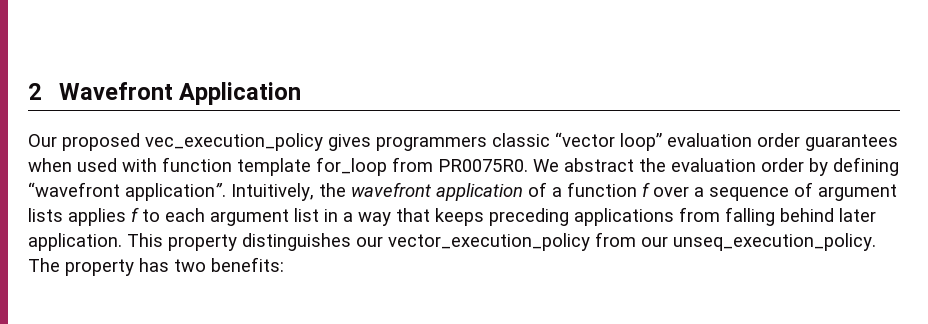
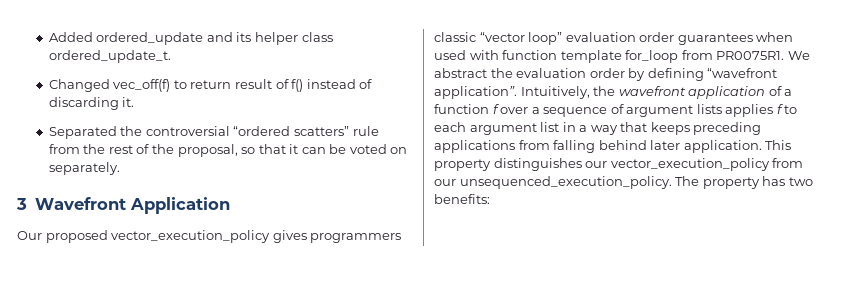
- 2 Wavefront Application
+ Added ordered_update and its helper class ordered_update_t.
+ Changed vec_off(f) to return result of f() instead of discarding it.
+ Separated the controversial “ordered scatters” rule from the rest of the proposal, so that it can be voted on separately.
+ 3 Wavefront Application
- Our proposed vec_execution_policy gives programmers classic “vector loop” evaluation order guarantees when used with function template for_loop from PR0075R0.
+ Our proposed vector_execution_policy gives programmers classic “vector loop” evaluation order guarantees when used with function template for_loop from PR0075R1.
- This property distinguishes our vector_execution_policy from our unseq_execution_policy.
+ This property distinguishes our vector_execution_policy from our unsequenced_execution_policy.

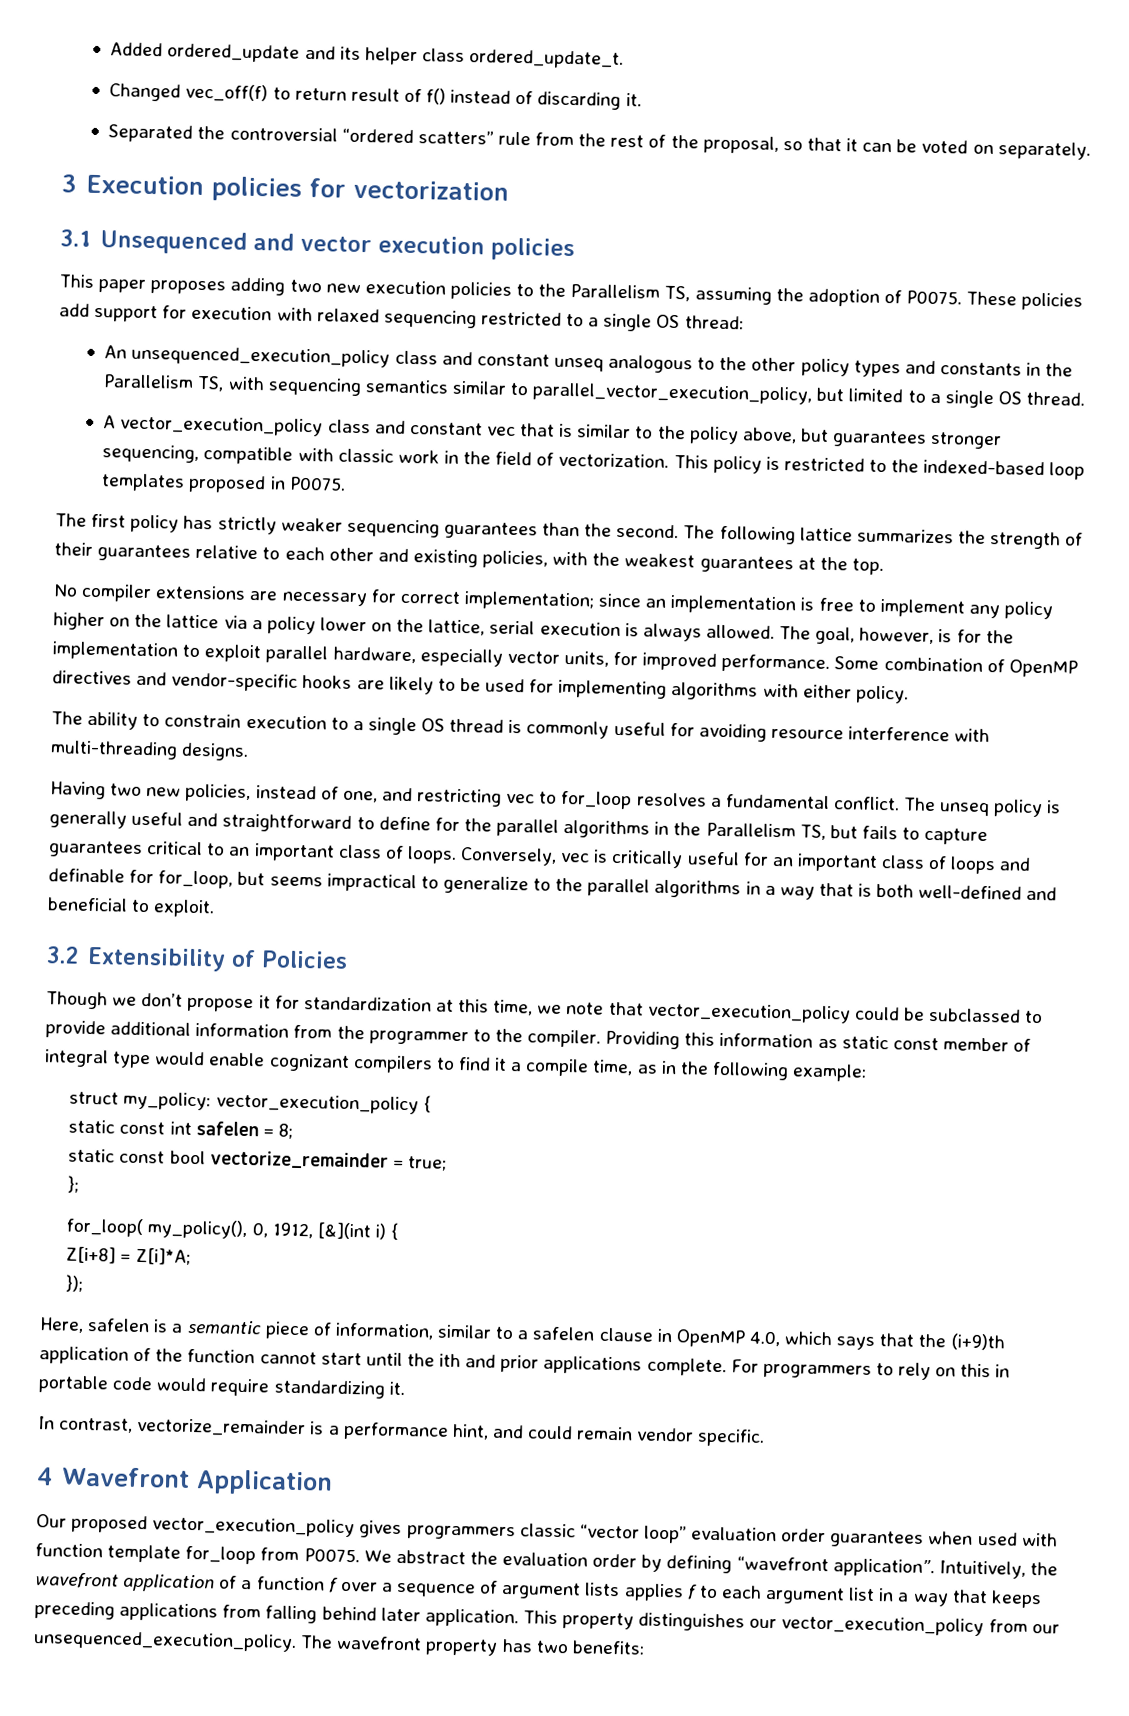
- 3 Wavefront Application
+ 3 Execution policies for vectorization
+ 3.1 Unsequenced and vector execution policies
+ This paper proposes adding two new execution policies to the Parallelism TS, assuming the adoption of P0075. These policies add support for execution with relaxed sequencing restricted to a single OS thread:
+ An unsequenced_execution_policy class and constant unseq analogous to the other policy types and constants in the Parallelism TS, with sequencing semantics similar to parallel_vector_execution_policy, but limited to a single OS thread.
+ A vector_execution_policy class and constant vec that is similar to the policy above, but guarantees stronger sequencing, compatible with classic work in the field of vectorization. This policy is restricted to the indexed-based loop templates proposed in P0075.
+ The first policy has strictly weaker sequencing guarantees than the second. The following lattice summarizes the strength of their guarantees relative to each other and existing policies, with the weakest guarantees at the top.
+ No compiler extensions are necessary for correct implementation; since an implementation is free to implement any policy higher on the lattice via a policy lower on the lattice, serial execution is always allowed. The goal, however, is for the implementation to exploit parallel hardware, especially vector units, for improved performance. Some combination of OpenMP directives and vendor-specific hooks are likely to be used for implementing algorithms with either policy.
+ The ability to constrain execution to a single OS thread is commonly useful for avoiding resource interference with multi-threading designs.
+ Having two new policies, instead of one, and restricting vec to for_loop resolves a fundamental conflict. The unseq policy is generally useful and straightforward to define for the parallel algorithms in the Parallelism TS, but fails to capture guarantees critical to an important class of loops. Conversely, vec is critically useful for an important class of loops and definable for for_loop, but seems impractical to generalize to the parallel algorithms in a way that is both well-defined and beneficial to exploit.
+ 3.2 Extensibility of Policies
+ Though we don’t propose it for standardization at this time, we note that vector_execution_policy could be subclassed to provide additional information from the programmer to the compiler. Providing this information as static const member of integral type would enable cognizant compilers to find it a compile time, as in the following example:
+ struct my_policy: vector_execution_policy {
+ static const int safelen = 8;
+ static const bool vectorize_remainder = true;
+ };
+ for_loop( my_policy(), 0, 1912, [&](int i) {
+ Z[i+8] = Z[i]*A;
+ });
+ Here, safelen is a semantic piece of information, similar to a safelen clause in OpenMP 4.0, which says that the (i+9)th application of the function cannot start until the ith and prior applications complete. For programmers to rely on this in portable code would require standardizing it.
+ In contrast, vectorize_remainder is a performance hint, and could remain vendor specific.
+ 4 Wavefront Application
- Our proposed vector_execution_policy gives programmers classic “vector loop” evaluation order guarantees when used with function template for_loop from PR0075R1.
+ Our proposed vector_execution_policy gives programmers classic “vector loop” evaluation order guarantees when used with function template for_loop from P0075.
- The property has two benefits:
+ The wavefront property has two benefits:

